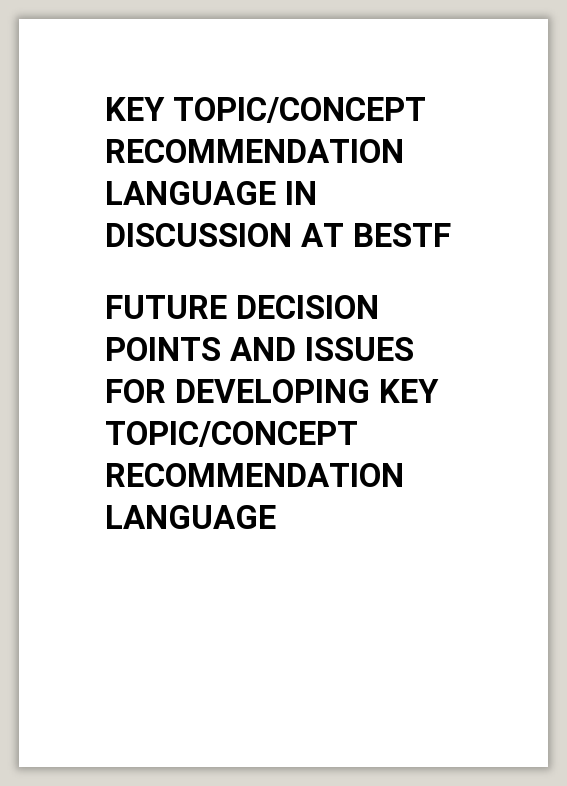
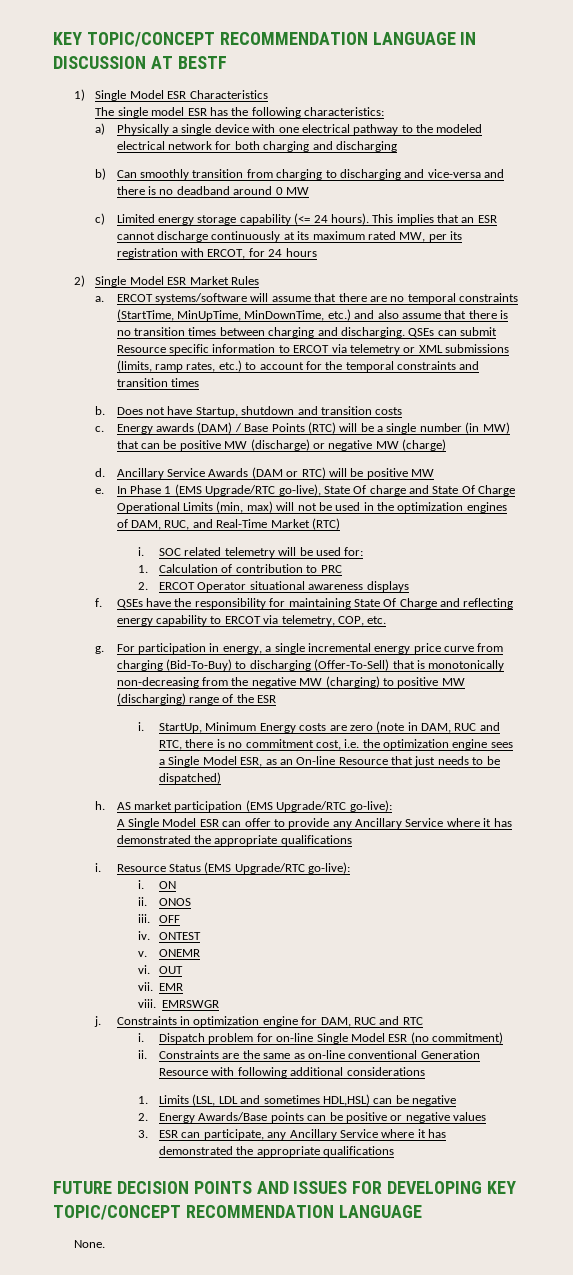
+ 1) Single Model ESR Characteristics
+ The single model ESR has the following characteristics:
+ a) Physically a single device with one electrical pathway to the modeled electrical network for both charging and discharging
+ b) Can smoothly transition from charging to discharging and vice-versa and there is no deadband around 0 MW
+ c) Limited energy storage capability (<= 24 hours). This implies that an ESR cannot discharge continuously at its maximum rated MW, per its registration with ERCOT, for 24 hours
+ 2) Single Model ESR Market Rules
+ a. ERCOT systems/software will assume that there are no temporal constraints (StartTime, MinUpTime, MinDownTime, etc.) and also assume that there is no transition times between charging and discharging. QSEs can submit Resource specific information to ERCOT via telemetry or XML submissions (limits, ramp rates, etc.) to account for the temporal constraints and transition times
+ b. Does not have Startup, shutdown and transition costs
+ c. Energy awards (DAM) / Base Points (RTC) will be a single number (in MW) that can be positive MW (discharge) or negative MW (charge)
+ d. Ancillary Service Awards (DAM or RTC) will be positive MW
+ e. In Phase 1 (EMS Upgrade/RTC go-live), State Of charge and State Of Charge Operational Limits (min, max) will not be used in the optimization engines of DAM, RUC, and Real-Time Market (RTC)
+ i. SOC related telemetry will be used for:
+ 1. Calculation of contribution to PRC
+ 2. ERCOT Operator situational awareness displays
+ f. QSEs have the responsibility for maintaining State Of Charge and reflecting energy capability to ERCOT via telemetry, COP, etc.
+ g. For participation in energy, a single incremental energy price curve from charging (Bid-To-Buy) to discharging (Offer-To-Sell) that is monotonically non-decreasing from the negative MW (charging) to positive MW (discharging) range of the ESR
+ i. StartUp, Minimum Energy costs are zero (note in DAM, RUC and RTC, there is no commitment cost, i.e. the optimization engine sees a Single Model ESR, as an On-line Resource that just needs to be dispatched)
+ h. AS market participation (EMS Upgrade/RTC go-live):
+ A Single Model ESR can offer to provide any Ancillary Service where it has demonstrated the appropriate qualifications
+ i. Resource Status (EMS Upgrade/RTC go-live):
+ i. ON
+ ii. ONOS
+ iii. OFF
+ iv. ONTEST
+ v. ONEMR
+ vi. OUT
+ vii. EMR
+ viii. EMRSWGR
+ j. Constraints in optimization engine for DAM, RUC and RTC
+ i. Dispatch problem for on-line Single Model ESR (no commitment)
+ ii. Constraints are the same as on-line conventional Generation Resource with following additional considerations
+ 1. Limits (LSL, LDL and sometimes HDL,HSL) can be negative
+ 2. Energy Awards/Base points can be positive or negative values
+ 3. ESR can participate, any Ancillary Service where it has demonstrated the appropriate qualifications
+ None.

